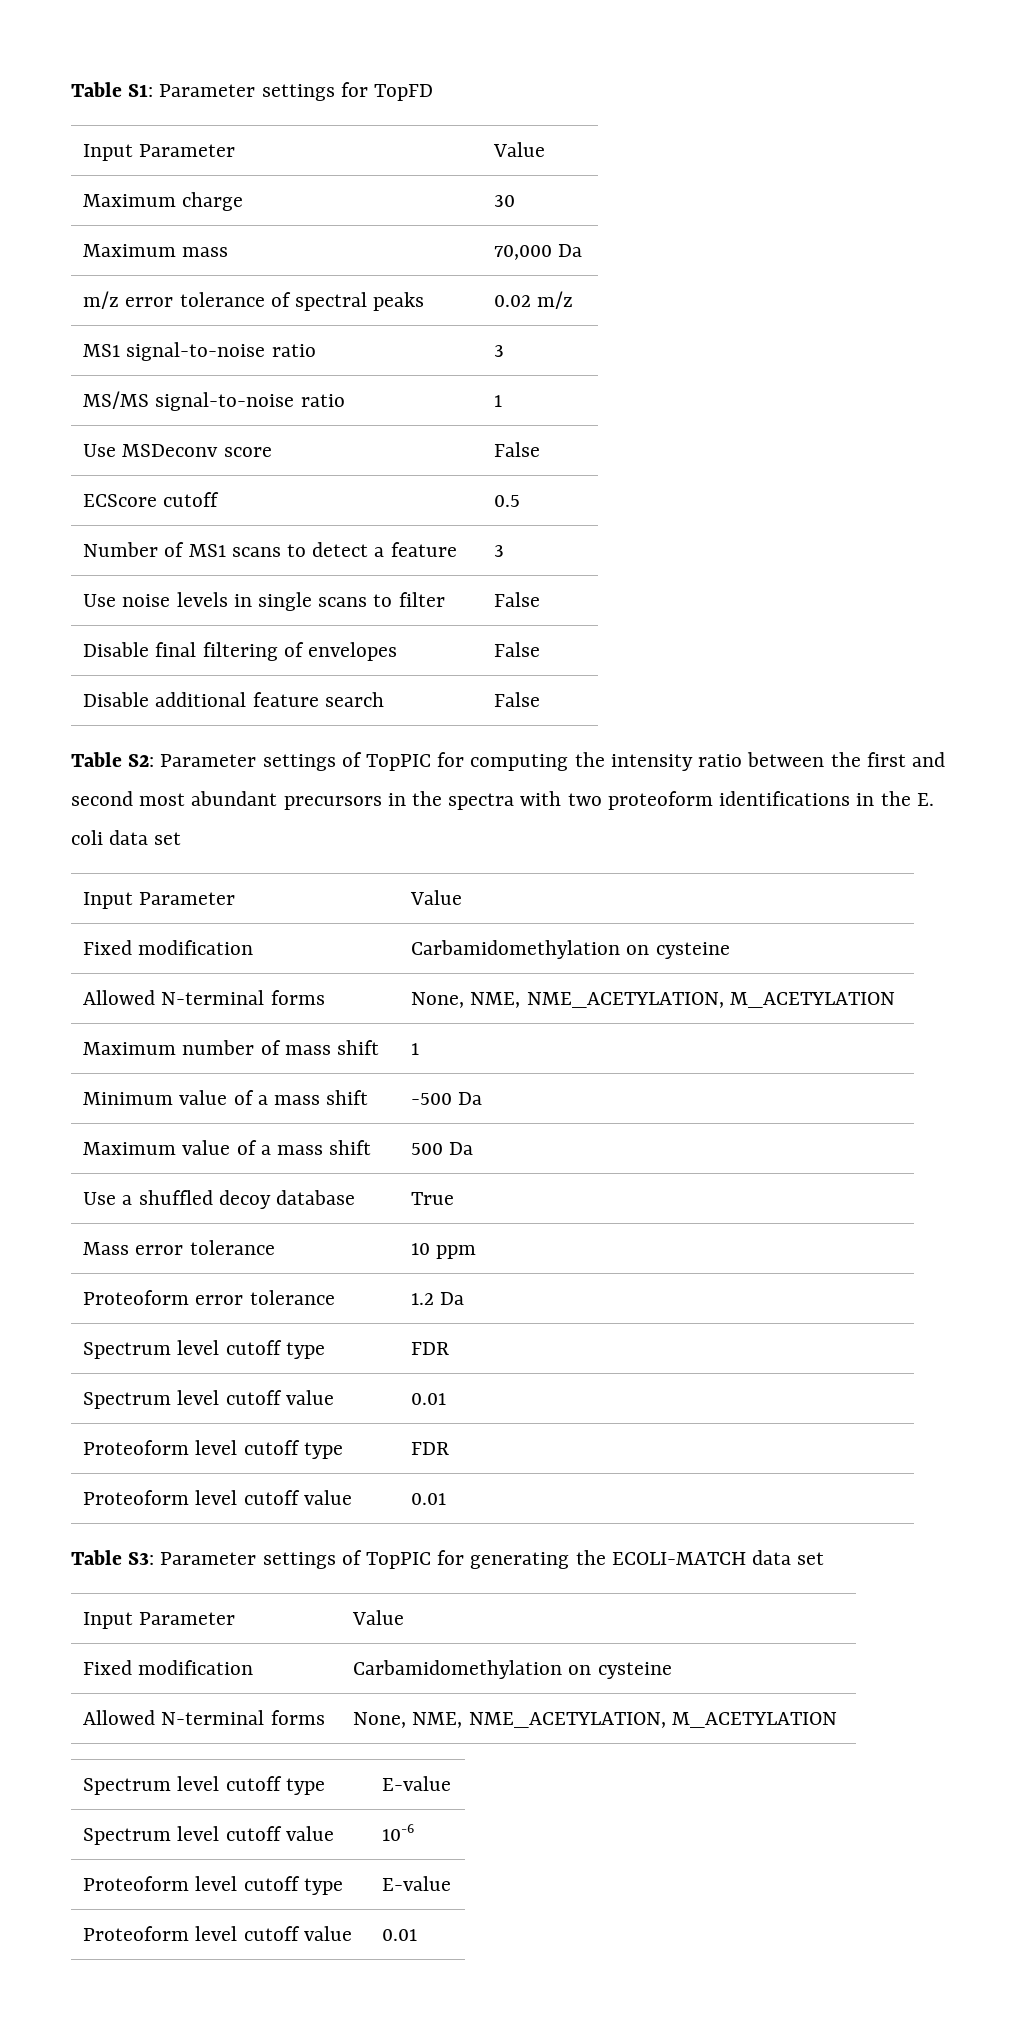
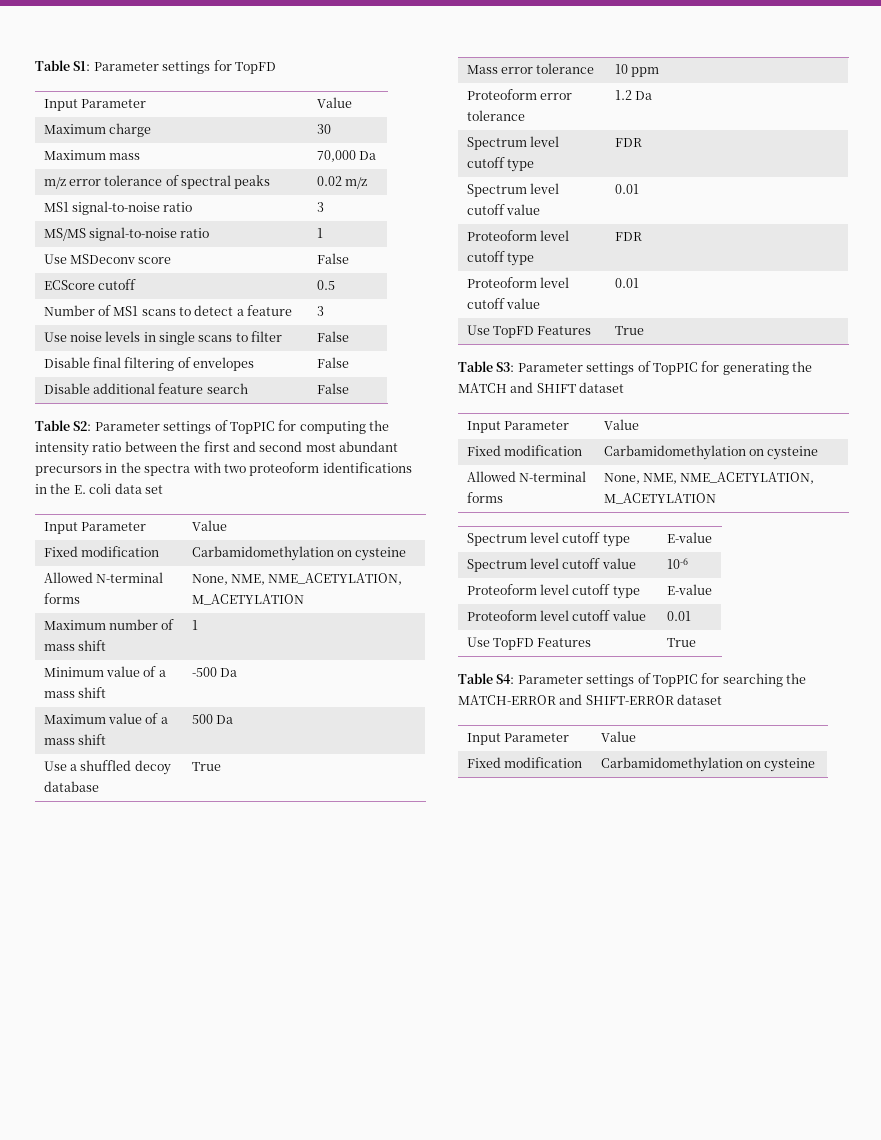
  Proteoform level cutoff type | FDR
  Proteoform level cutoff value | 0.01
+ Use TopFD Features | True
- Table S3: Parameter settings of TopPIC for generating the ECOLI-MATCH data set
+ Table S3: Parameter settings of TopPIC for generating the MATCH and SHIFT dataset
  Proteoform level cutoff type | E-value
  Proteoform level cutoff value | 0.01
+ Use TopFD Features | True
+ Table S4: Parameter settings of TopPIC for searching the MATCH-ERROR and SHIFT-ERROR dataset
+ Input Parameter | Value
+ Fixed modification | Carbamidomethylation on cysteine

